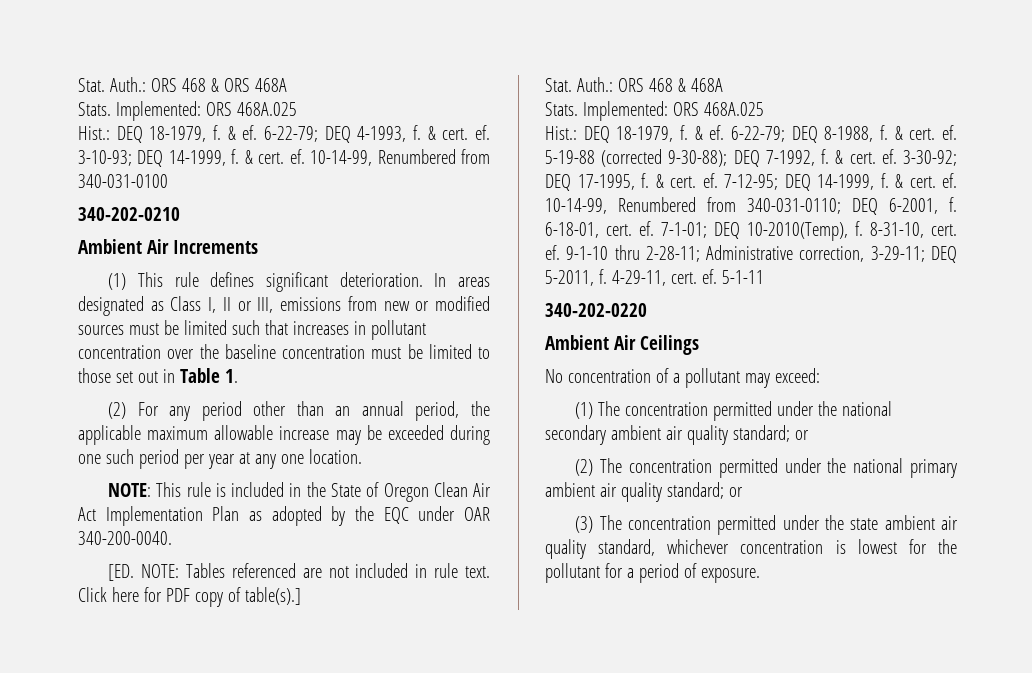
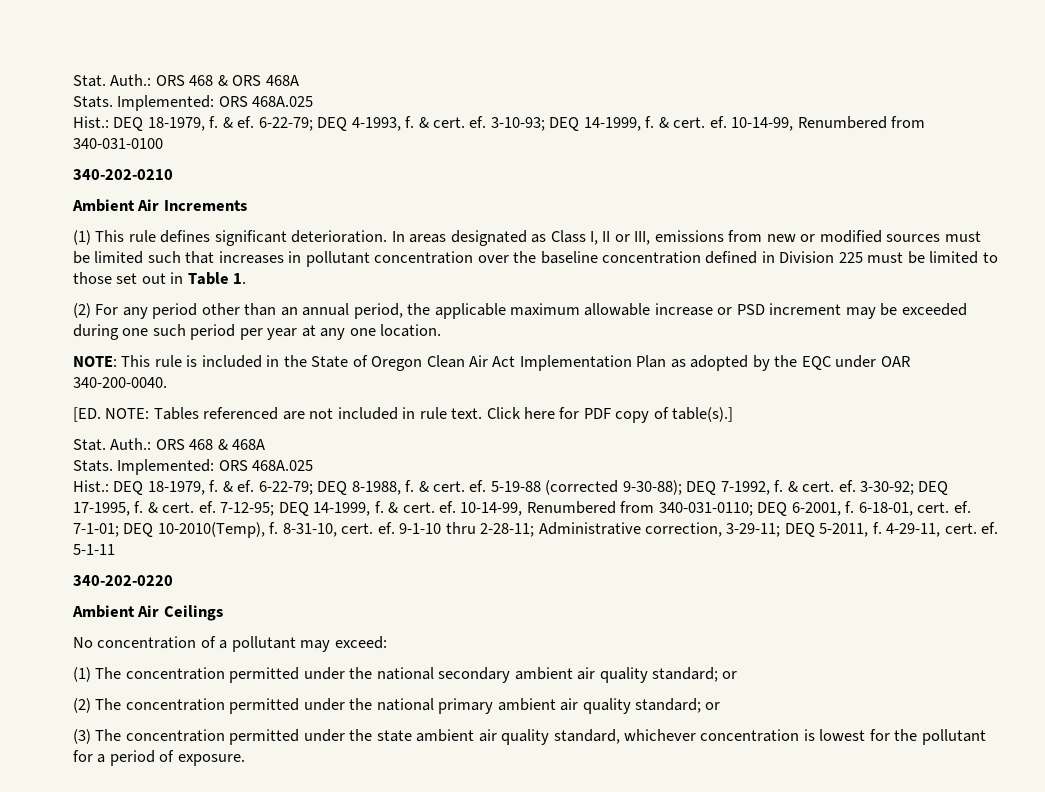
- In areas designated as Class I, II or III, emissions from new or modified sources must be limited such that increases in pollutant concentration over the baseline concentration must be limited to those set out in Table 1.
+ In areas designated as Class I, II or III, emissions from new or modified sources must be limited such that increases in pollutant concentration over the baseline concentration defined in Division 225 must be limited to those set out in Table 1.
- (2) For any period other than an annual period, the applicable maximum allowable increase may be exceeded during one such period per year at any one location.
+ (2) For any period other than an annual period, the applicable maximum allowable increase or PSD increment may be exceeded during one such period per year at any one location.

